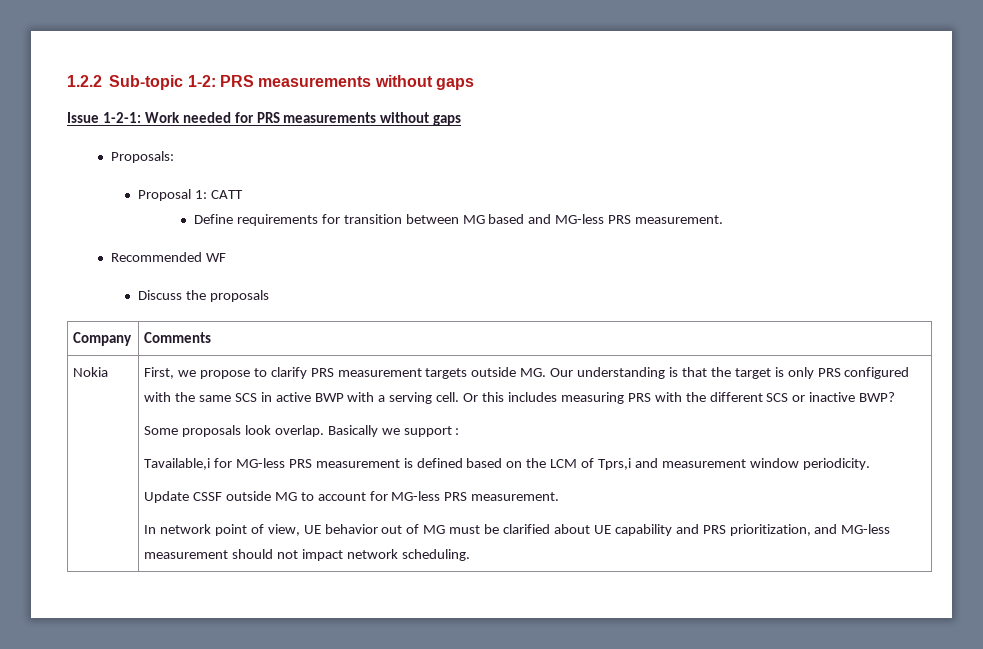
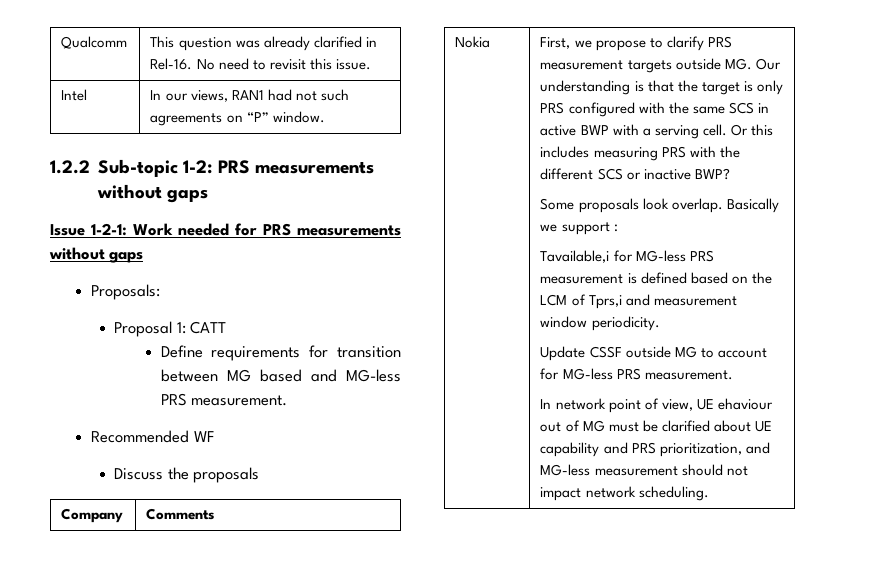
+ Qualcomm | This question was already clarified in Rel-16. No need to revisit this issue.
+ Intel | In our views, RAN1 had not such agreements on “P” window.
- In network point of view, UE behavior out of MG must be clarified about UE capability and PRS prioritization, and MG-less measurement should not impact network scheduling.
+ In network point of view, UE ehaviour out of MG must be clarified about UE capability and PRS prioritization, and MG-less measurement should not impact network scheduling.

